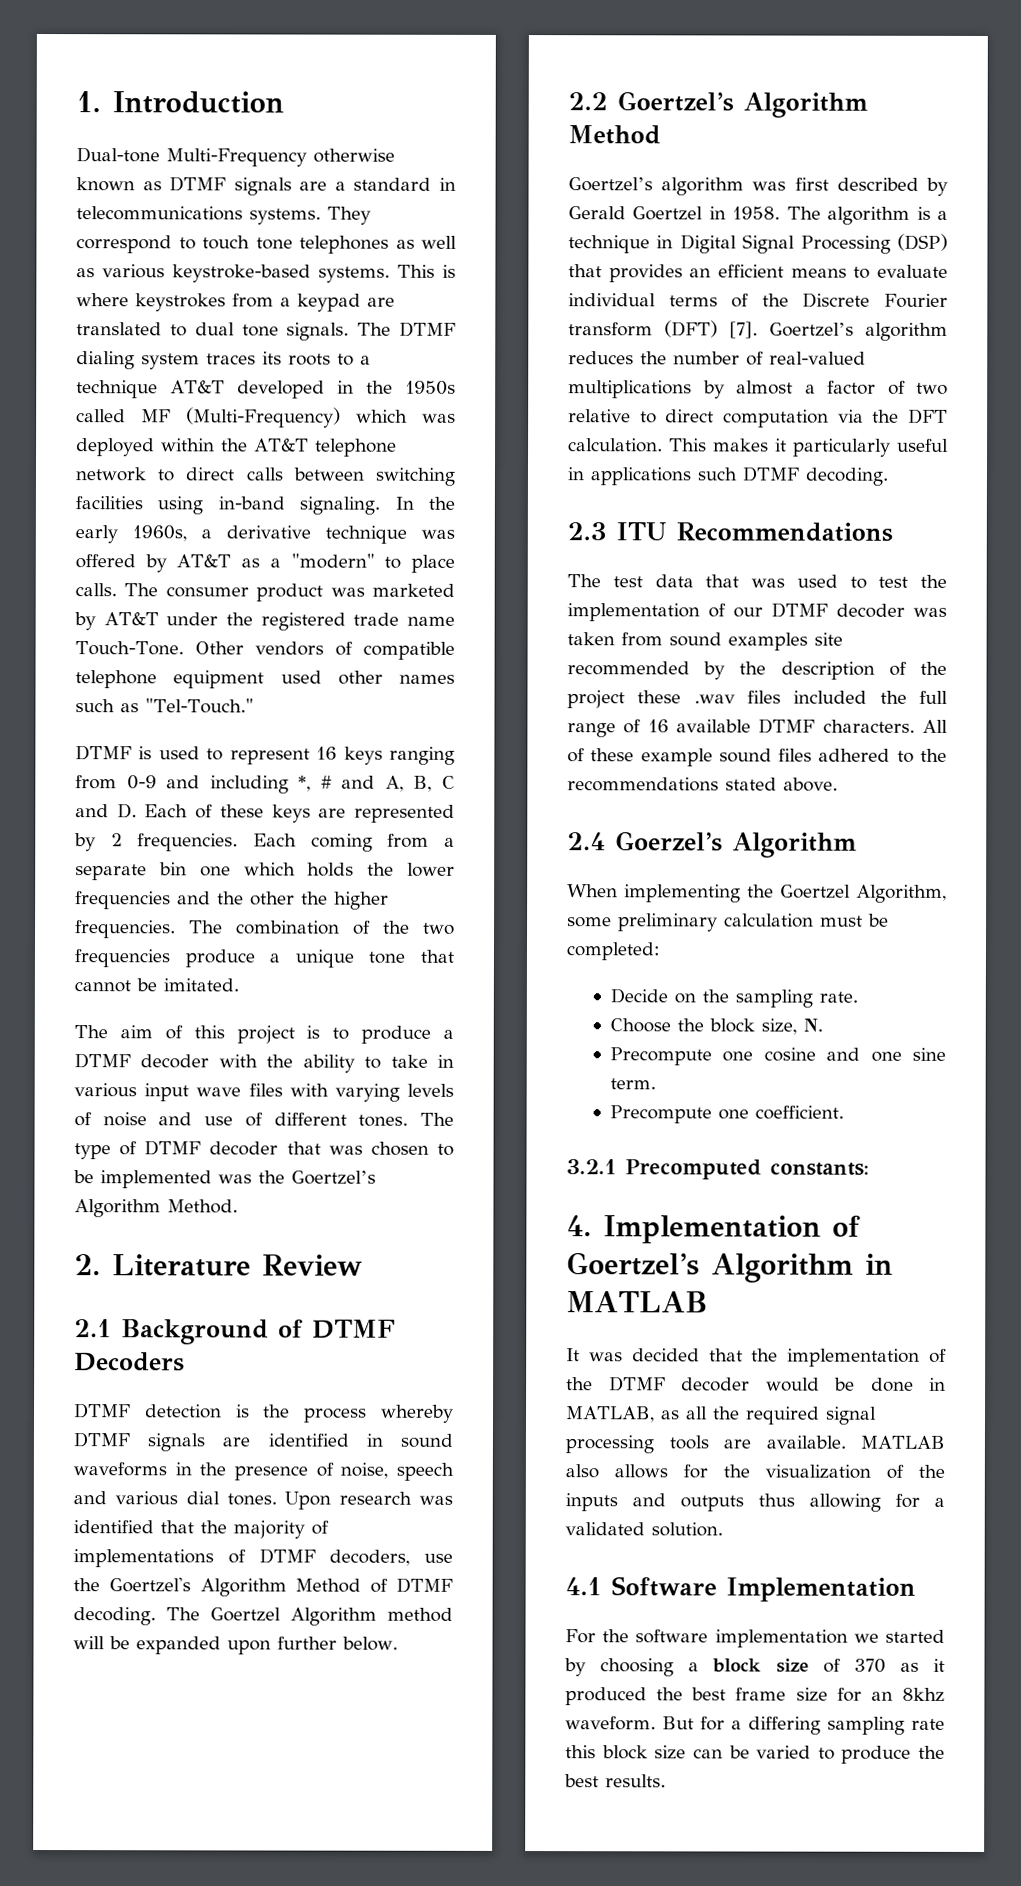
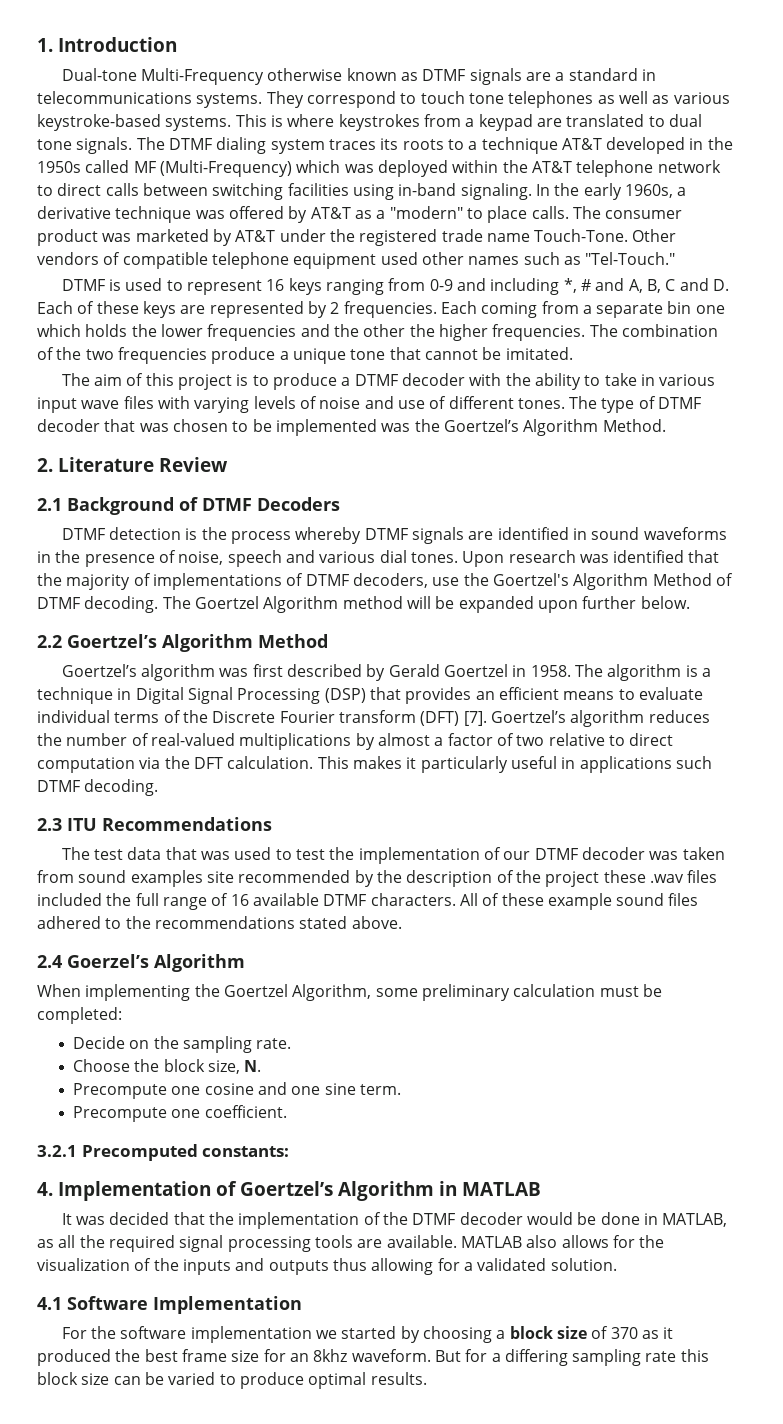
- But for a differing sampling rate this block size can be varied to produce the best results.
+ But for a differing sampling rate this block size can be varied to produce optimal results.

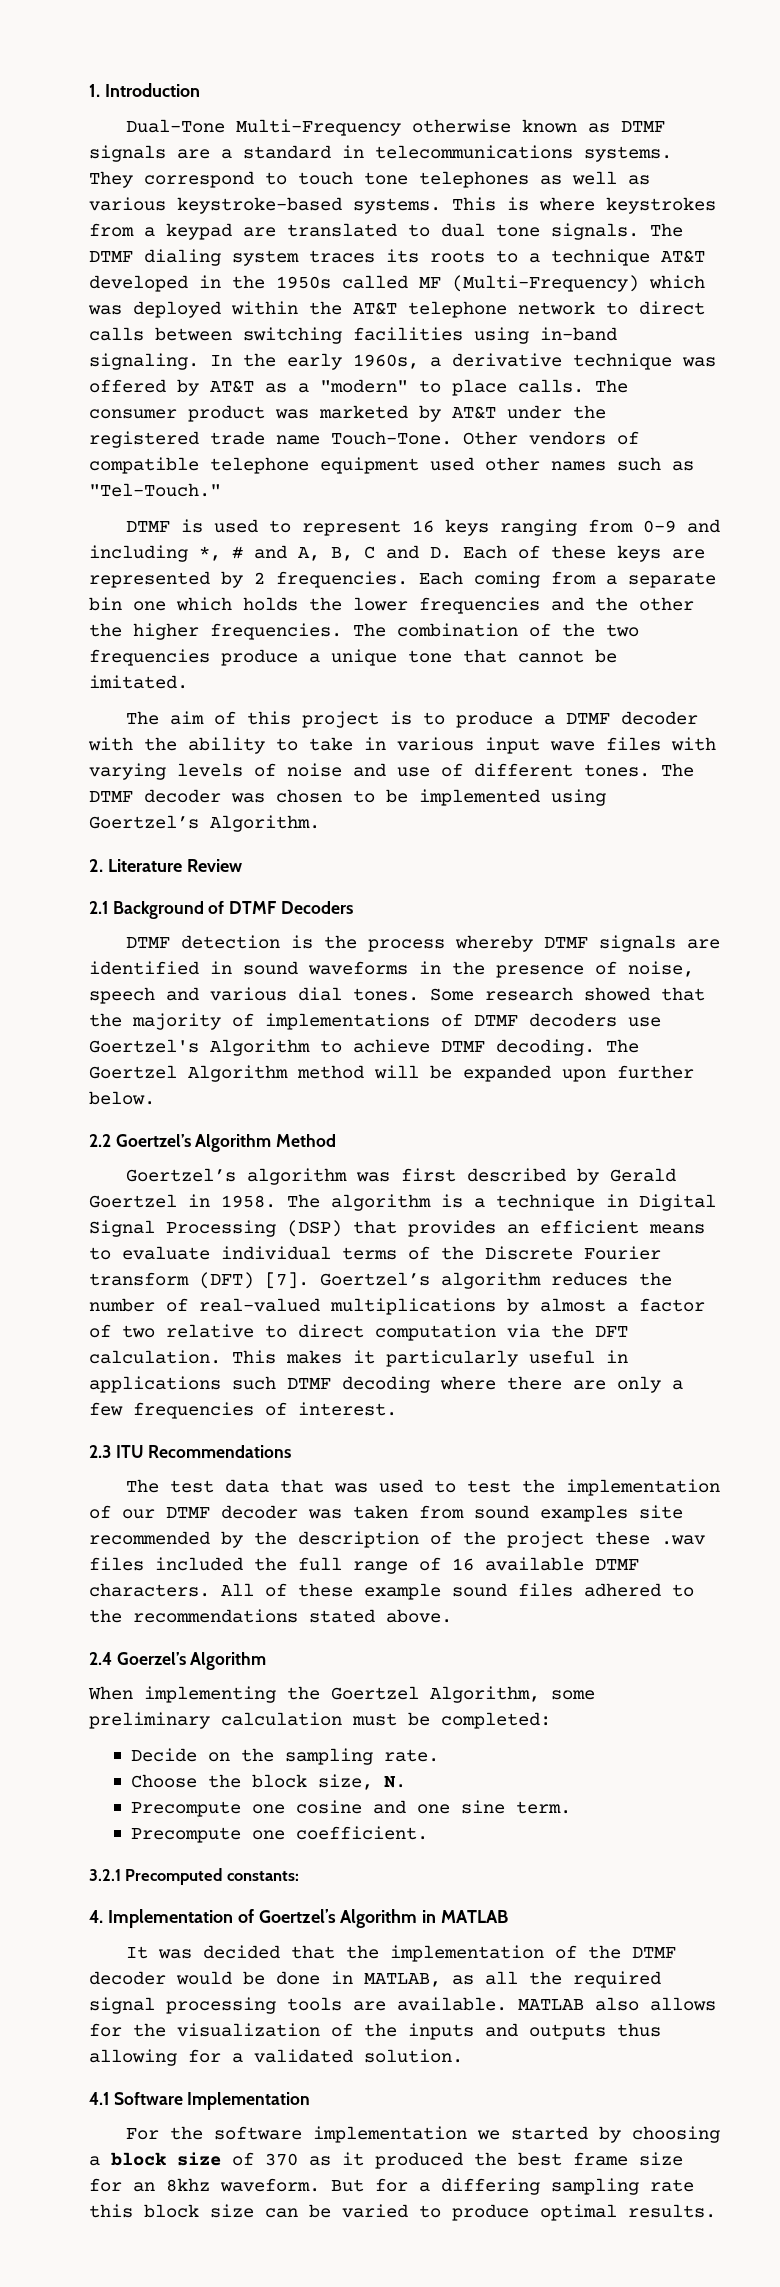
- Dual-tone Multi-Frequency otherwise known as DTMF signals are a standard in telecommunications systems.
+ Dual-Tone Multi-Frequency otherwise known as DTMF signals are a standard in telecommunications systems.
- The type of DTMF decoder that was chosen to be implemented was the Goertzel’s Algorithm Method.
+ The DTMF decoder was chosen to be implemented using Goertzel’s Algorithm.
- Upon research was identified that the majority of implementations of DTMF decoders, use the Goertzel's Algorithm Method of DTMF decoding.
+ Some research showed that the majority of implementations of DTMF decoders use Goertzel's Algorithm to achieve DTMF decoding.
- This makes it particularly useful in applications such DTMF decoding.
+ This makes it particularly useful in applications such DTMF decoding where there are only a few frequencies of interest.

